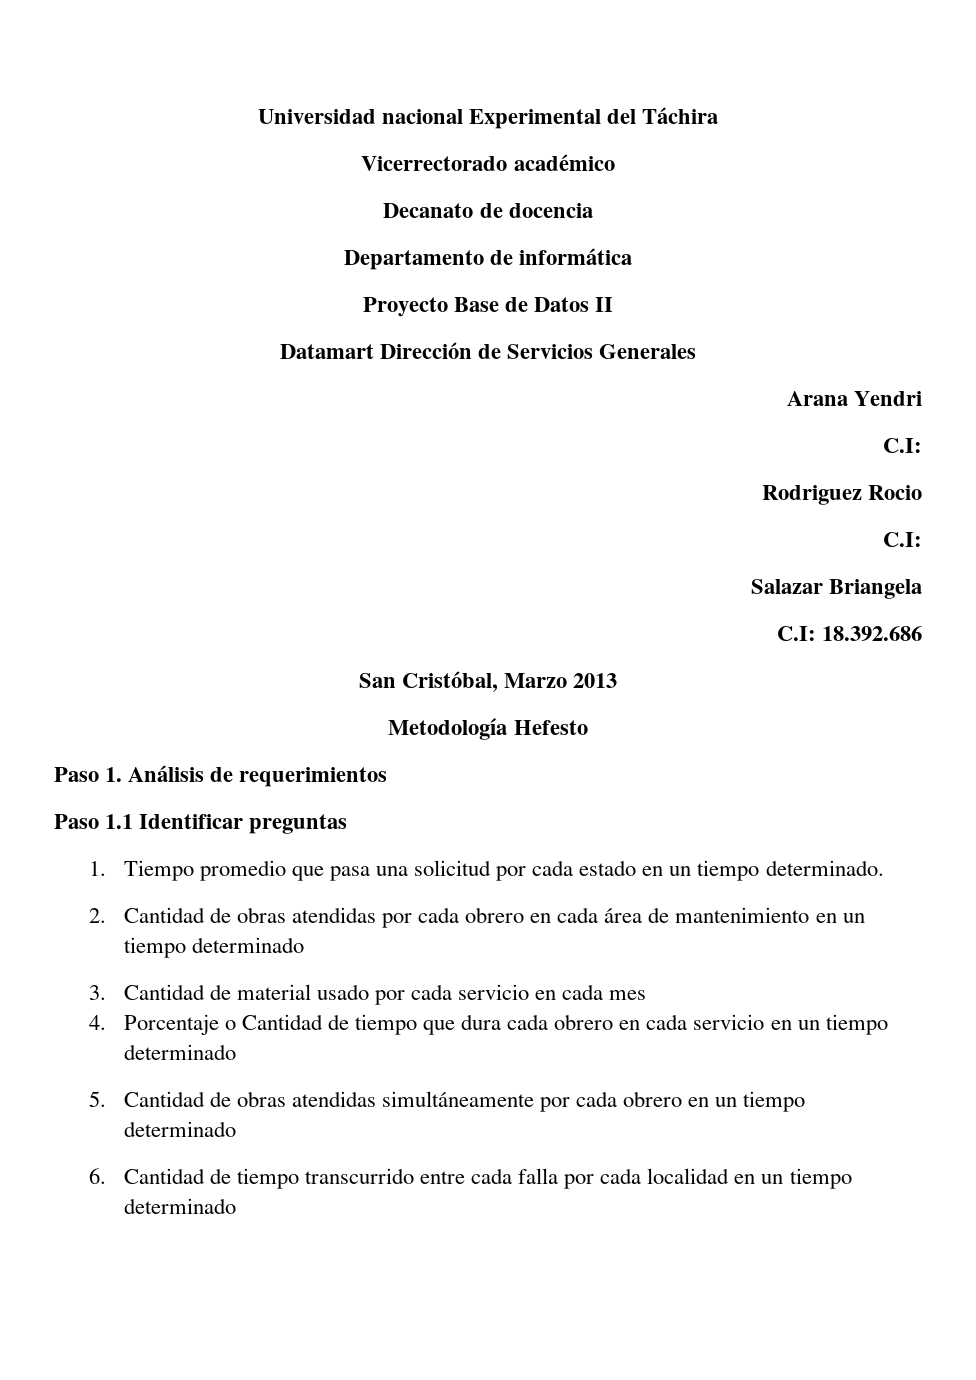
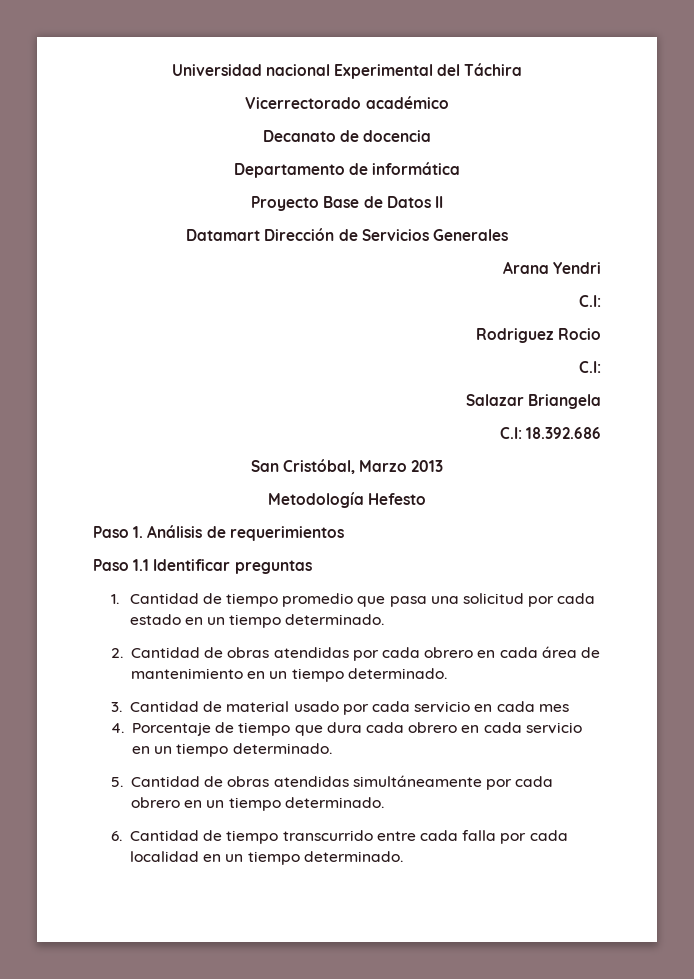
- 1. Tiempo promedio que pasa una solicitud por cada estado en un tiempo determinado.
+ 1. Cantidad de tiempo promedio que pasa una solicitud por cada estado en un tiempo determinado.
- 2. Cantidad de obras atendidas por cada obrero en cada área de mantenimiento en un tiempo determinado
+ 2. Cantidad de obras atendidas por cada obrero en cada área de mantenimiento en un tiempo determinado.
- 4. Porcentaje o Cantidad de tiempo que dura cada obrero en cada servicio en un tiempo determinado
+ 4. Porcentaje de tiempo que dura cada obrero en cada servicio en un tiempo determinado.
- 5. Cantidad de obras atendidas simultáneamente por cada obrero en un tiempo determinado
+ 5. Cantidad de obras atendidas simultáneamente por cada obrero en un tiempo determinado.
- 6. Cantidad de tiempo transcurrido entre cada falla por cada localidad en un tiempo determinado
+ 6. Cantidad de tiempo transcurrido entre cada falla por cada localidad en un tiempo determinado.

